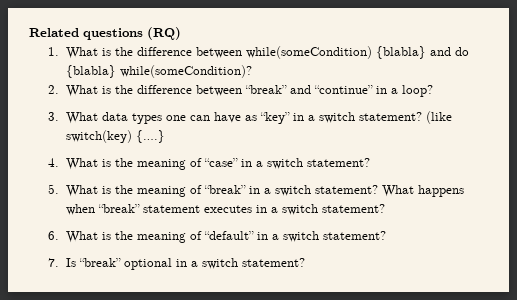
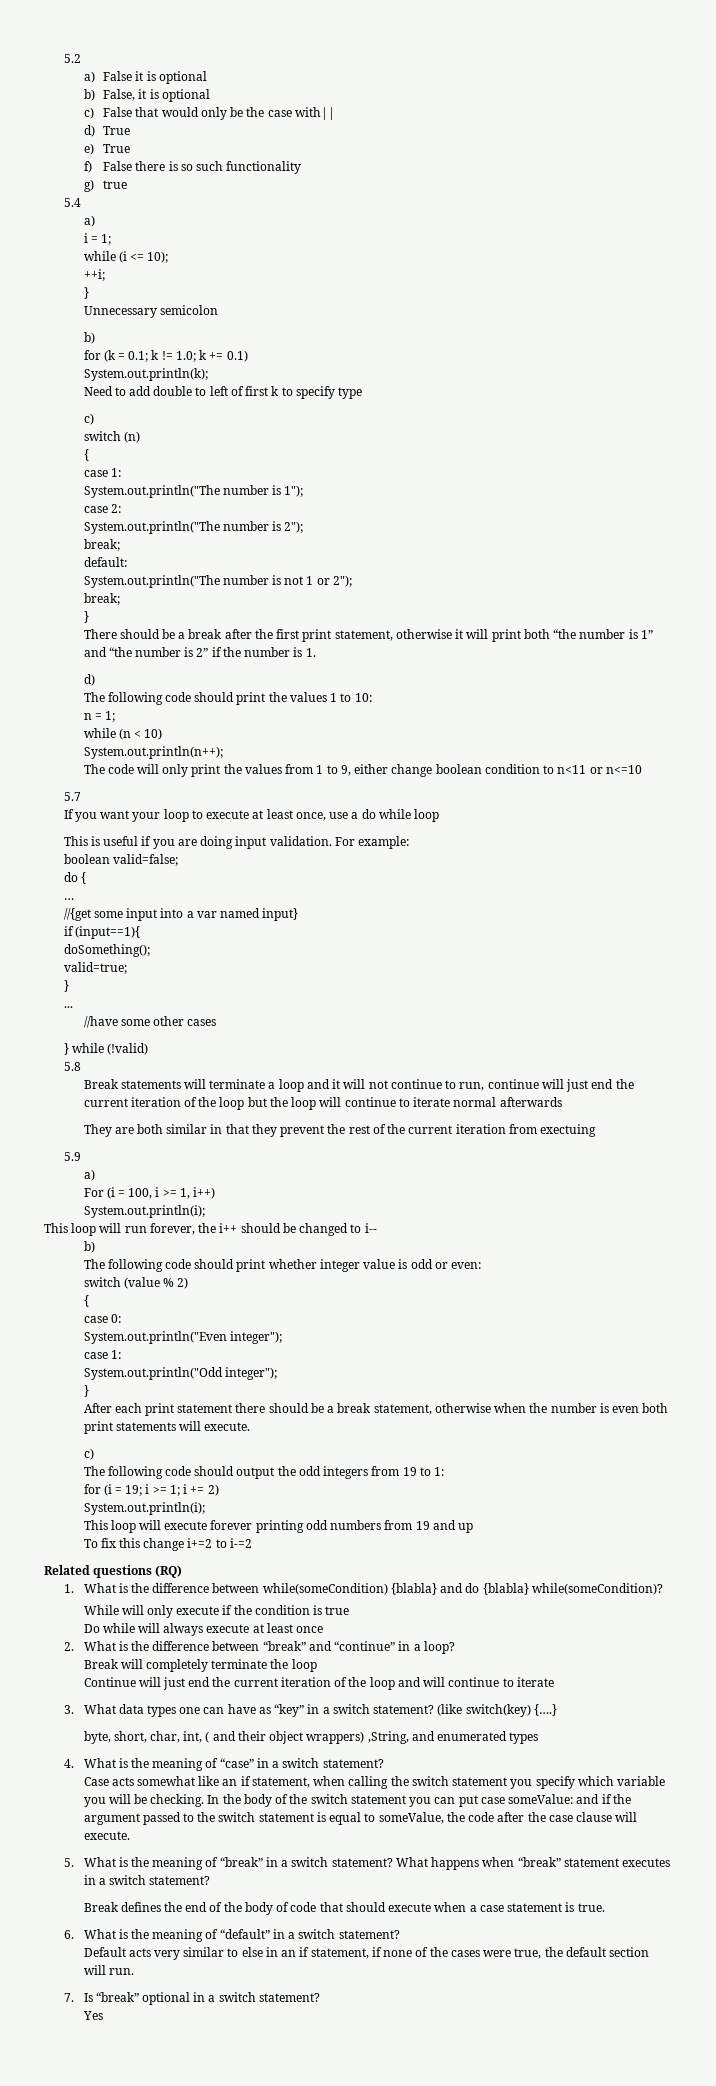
+ 5.2
+ a) False it is optional
+ b) False, it is optional
+ c) False that would only be the case with||
+ d) True
+ e) True
+ f) False there is so such functionality
+ g) true
+ 5.4
+ a)
+ i = 1;
+ while (i <= 10);
+ ++i;
+ }
+ Unnecessary semicolon
+ b)
+ for (k = 0.1; k != 1.0; k += 0.1)
+ System.out.println(k);
+ Need to add double to left of first k to specify type
+ c)
+ switch (n)
+ {
+ case 1:
+ System.out.println("The number is 1");
+ case 2:
+ System.out.println("The number is 2");
+ break;
+ default:
+ System.out.println("The number is not 1 or 2");
+ break;
+ }
+ There should be a break after the first print statement, otherwise it will print both “the number is 1” and “the number is 2” if the number is 1.
+ d)
+ The following code should print the values 1 to 10:
+ n = 1;
+ while (n < 10)
+ System.out.println(n++);
+ The code will only print the values from 1 to 9, either change boolean condition to n<11 or n<=10
+ 5.7
+ If you want your loop to execute at least once, use a do while loop
+ This is useful if you are doing input validation. For example:
+ boolean valid=false;
+ do {
+ …
+ //{get some input into a var named input}
+ if (input==1){
+ doSomething();
+ valid=true;
+ }
+ ...
+ //have some other cases
+ } while (!valid)
+ 5.8
+ Break statements will terminate a loop and it will not continue to run, continue will just end the current iteration of the loop but the loop will continue to iterate normal afterwards
+ They are both similar in that they prevent the rest of the current iteration from exectuing
+ 5.9
+ a)
+ For (i = 100, i >= 1, i++)
+ System.out.println(i);
+ This loop will run forever, the i++ should be changed to i--
+ b)
+ The following code should print whether integer value is odd or even:
+ switch (value % 2)
+ {
+ case 0:
+ System.out.println("Even integer");
+ case 1:
+ System.out.println("Odd integer");
+ }
+ After each print statement there should be a break statement, otherwise when the number is even both print statements will execute.
+ c)
+ The following code should output the odd integers from 19 to 1:
+ for (i = 19; i >= 1; i += 2)
+ System.out.println(i);
+ This loop will execute forever printing odd numbers from 19 and up
+ To fix this change i+=2 to i-=2
+ While will only execute if the condition is true
+ Do while will always execute at least once
+ Break will completely terminate the loop
+ Continue will just end the current iteration of the loop and will continue to iterate
+ byte, short, char, int, ( and their object wrappers) ,String, and enumerated types
+ Case acts somewhat like an if statement, when calling the switch statement you specify which variable you will be checking. In the body of the switch statement you can put case someValue: and if the argument passed to the switch statement is equal to someValue, the code after the case clause will execute.
+ Break defines the end of the body of code that should execute when a case statement is true.
+ Default acts very similar to else in an if statement, if none of the cases were true, the default section will run.
+ Yes

